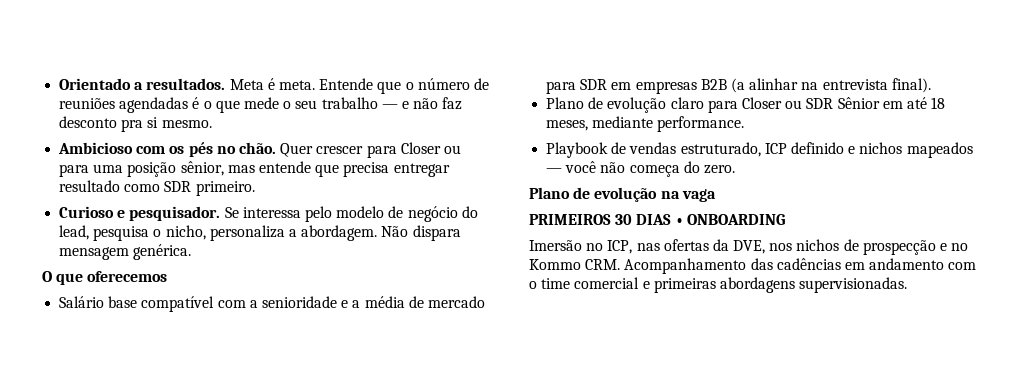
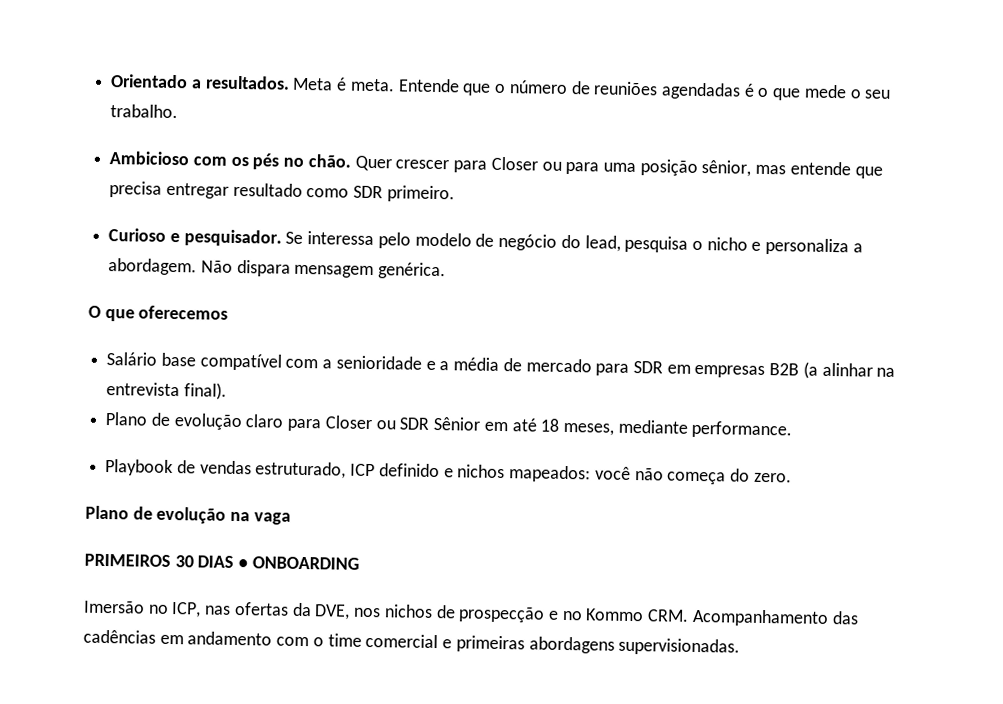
- Entende que o número de reuniões agendadas é o que mede o seu trabalho — e não faz desconto pra si mesmo.
+ Entende que o número de reuniões agendadas é o que mede o seu trabalho.
- Se interessa pelo modelo de negócio do lead, pesquisa o nicho, personaliza a abordagem.
+ Se interessa pelo modelo de negócio do lead, pesquisa o nicho e personaliza a abordagem.
- Playbook de vendas estruturado, ICP definido e nichos mapeados — você não começa do zero.
+ Playbook de vendas estruturado, ICP definido e nichos mapeados: você não começa do zero.

